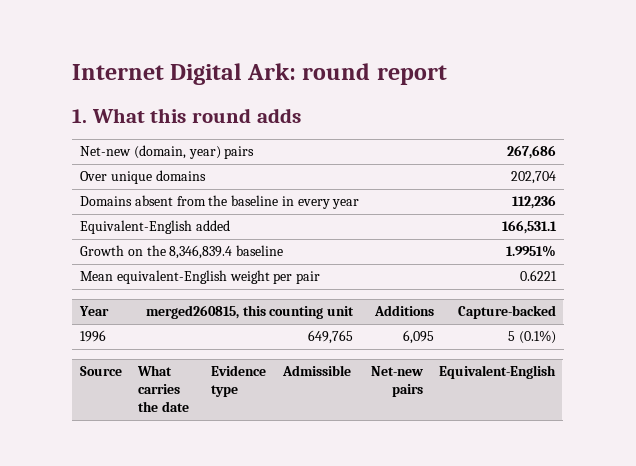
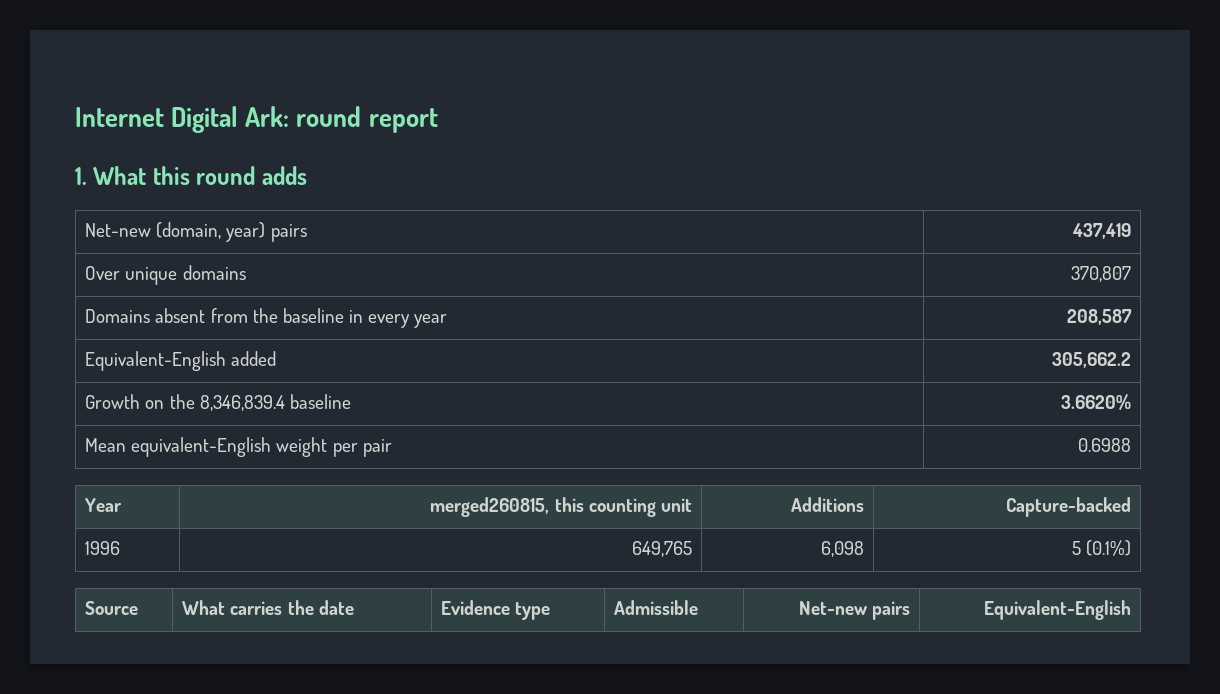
- Net-new (domain, year) pairs | 267,686
+ Net-new (domain, year) pairs | 437,419
- Over unique domains | 202,704
+ Over unique domains | 370,807
- Domains absent from the baseline in every year | 112,236
+ Domains absent from the baseline in every year | 208,587
- Equivalent-English added | 166,531.1
+ Equivalent-English added | 305,662.2
- Growth on the 8,346,839.4 baseline | 1.9951%
+ Growth on the 8,346,839.4 baseline | 3.6620%
- Mean equivalent-English weight per pair | 0.6221
+ Mean equivalent-English weight per pair | 0.6988
- 1996 | 649,765 | 6,095 | 5 (0.1%)
+ 1996 | 649,765 | 6,098 | 5 (0.1%)

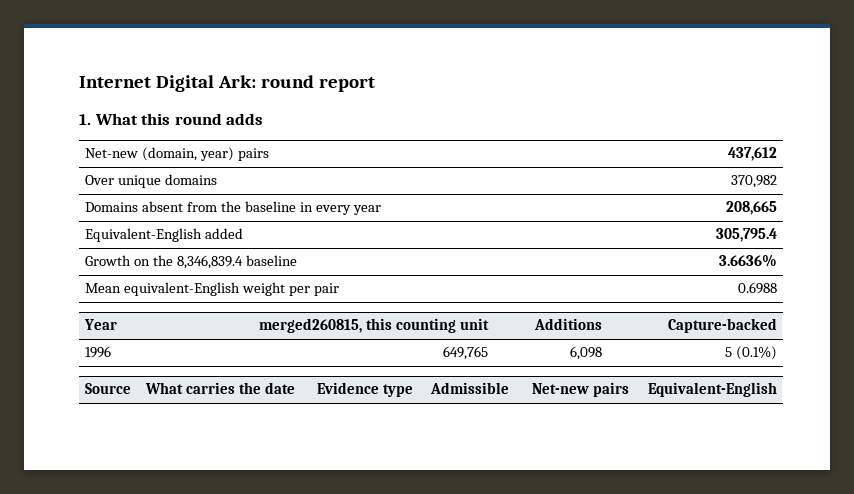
- Net-new (domain, year) pairs | 437,419
+ Net-new (domain, year) pairs | 437,612
- Over unique domains | 370,807
+ Over unique domains | 370,982
- Domains absent from the baseline in every year | 208,587
+ Domains absent from the baseline in every year | 208,665
- Equivalent-English added | 305,662.2
+ Equivalent-English added | 305,795.4
- Growth on the 8,346,839.4 baseline | 3.6620%
+ Growth on the 8,346,839.4 baseline | 3.6636%

